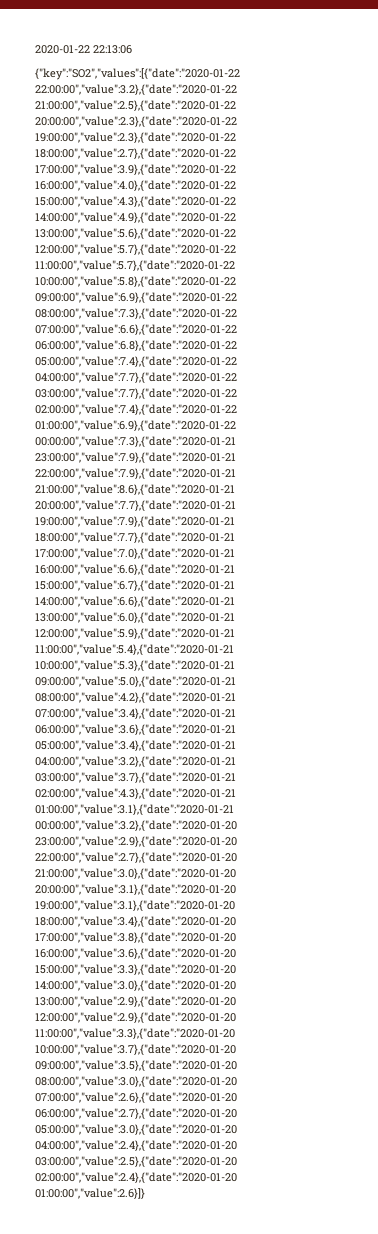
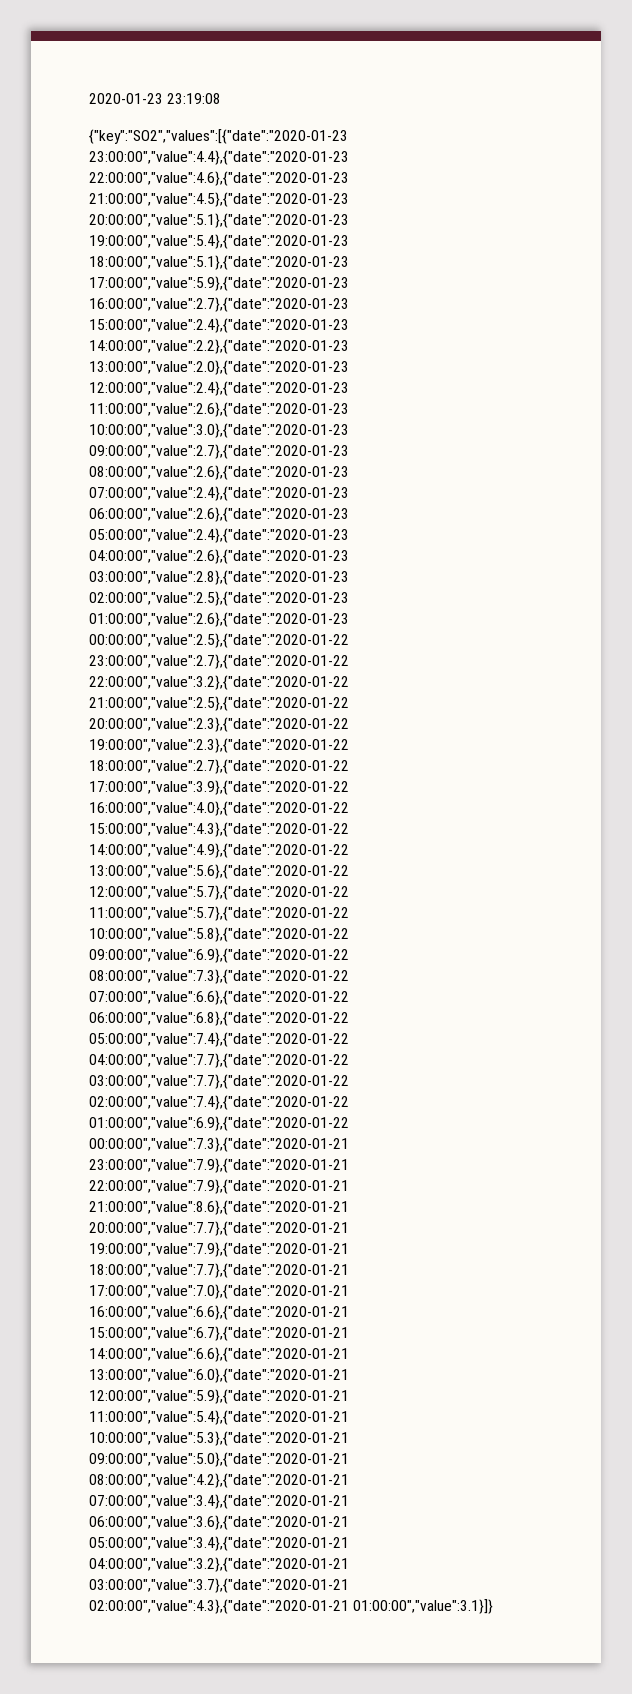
- 2020-01-22 22:13:06
- {"key":"SO2","values":[{"date":"2020-01-22 22:00:00","value":3.2},{"date":"2020-01-22 21:00:00","value":2.5},{"date":"2020-01-22 20:00:00","value":2.3},{"date":"2020-01-22 19:00:00","value":2.3},{"date":"2020-01-22 18:00:00","value":2.7},{"date":"2020-01-22 17:00:00","value":3.9},{"date":"2020-01-22 16:00:00","value":4.0},{"date":"2020-01-22 15:00:00","value":4.3},{"date":"2020-01-22 14:00:00","value":4.9},{"date":"2020-01-22 13:00:00","value":5.6},{"date":"2020-01-22 12:00:00","value":5.7},{"date":"2020-01-22 11:00:00","value":5.7},{"date":"2020-01-22 10:00:00","value":5.8},{"date":"2020-01-22 09:00:00","value":6.9},{"date":"2020-01-22 08:00:00","value":7.3},{"date":"2020-01-22 07:00:00","value":6.6},{"date":"2020-01-22 06:00:00","value":6.8},{"date":"2020-01-22 05:00:00","value":7.4},{"date":"2020-01-22 04:00:00","value":7.7},{"date":"2020-01-22 03:00:00","value":7.7},{"date":"2020-01-22 02:00:00","value":7.4},{"date":"2020-01-22 01:00:00","value":6.9},{"date":"2020-01-22 00:00:00","value":7.3},{"date":"2020-01-21 23:00:00","value":7.9},{"date":"2020-01-21 22:00:00","value":7.9},{"date":"2020-01-21 21:00:00","value":8.6},{"date":"2020-01-21 20:00:00","value":7.7},{"date":"2020-01-21 19:00:00","value":7.9},{"date":"2020-01-21 18:00:00","value":7.7},{"date":"2020-01-21 17:00:00","value":7.0},{"date":"2020-01-21 16:00:00","value":6.6},{"date":"2020-01-21 15:00:00","value":6.7},{"date":"2020-01-21 14:00:00","value":6.6},{"date":"2020-01-21 13:00:00","value":6.0},{"date":"2020-01-21 12:00:00","value":5.9},{"date":"2020-01-21 11:00:00","value":5.4},{"date":"2020-01-21 10:00:00","value":5.3},{"date":"2020-01-21 09:00:00","value":5.0},{"date":"2020-01-21 08:00:00","value":4.2},{"date":"2020-01-21 07:00:00","value":3.4},{"date":"2020-01-21 06:00:00","value":3.6},{"date":"2020-01-21 05:00:00","value":3.4},{"date":"2020-01-21 04:00:00","value":3.2},{"date":"2020-01-21 03:00:00","value":3.7},{"date":"2020-01-21 02:00:00","value":4.3},{"date":"2020-01-21 01:00:00","value":3.1},{"date":"2020-01-21 00:00:00","value":3.2},{"date":"2020-01-20 23:00:00","value":2.9},{"date":"2020-01-20 22:00:00","value":2.7},{"date":"2020-01-20 21:00:00","value":3.0},{"date":"2020-01-20 20:00:00","value":3.1},{"date":"2020-01-20 19:00:00","value":3.1},{"date":"2020-01-20 18:00:00","value":3.4},{"date":"2020-01-20 17:00:00","value":3.8},{"date":"2020-01-20 16:00:00","value":3.6},{"date":"2020-01-20 15:00:00","value":3.3},{"date":"2020-01-20 14:00:00","value":3.0},{"date":"2020-01-20 13:00:00","value":2.9},{"date":"2020-01-20 12:00:00","value":2.9},{"date":"2020-01-20 11:00:00","value":3.3},{"date":"2020-01-20 10:00:00","value":3.7},{"date":"2020-01-20 09:00:00","value":3.5},{"date":"2020-01-20 08:00:00","value":3.0},{"date":"2020-01-20 07:00:00","value":2.6},{"date":"2020-01-20 06:00:00","value":2.7},{"date":"2020-01-20 05:00:00","value":3.0},{"date":"2020-01-20 04:00:00","value":2.4},{"date":"2020-01-20 03:00:00","value":2.5},{"date":"2020-01-20 02:00:00","value":2.4},{"date":"2020-01-20 01:00:00","value":2.6}]}
+ 2020-01-23 23:19:08
+ {"key":"SO2","values":[{"date":"2020-01-23 23:00:00","value":4.4},{"date":"2020-01-23 22:00:00","value":4.6},{"date":"2020-01-23 21:00:00","value":4.5},{"date":"2020-01-23 20:00:00","value":5.1},{"date":"2020-01-23 19:00:00","value":5.4},{"date":"2020-01-23 18:00:00","value":5.1},{"date":"2020-01-23 17:00:00","value":5.9},{"date":"2020-01-23 16:00:00","value":2.7},{"date":"2020-01-23 15:00:00","value":2.4},{"date":"2020-01-23 14:00:00","value":2.2},{"date":"2020-01-23 13:00:00","value":2.0},{"date":"2020-01-23 12:00:00","value":2.4},{"date":"2020-01-23 11:00:00","value":2.6},{"date":"2020-01-23 10:00:00","value":3.0},{"date":"2020-01-23 09:00:00","value":2.7},{"date":"2020-01-23 08:00:00","value":2.6},{"date":"2020-01-23 07:00:00","value":2.4},{"date":"2020-01-23 06:00:00","value":2.6},{"date":"2020-01-23 05:00:00","value":2.4},{"date":"2020-01-23 04:00:00","value":2.6},{"date":"2020-01-23 03:00:00","value":2.8},{"date":"2020-01-23 02:00:00","value":2.5},{"date":"2020-01-23 01:00:00","value":2.6},{"date":"2020-01-23 00:00:00","value":2.5},{"date":"2020-01-22 23:00:00","value":2.7},{"date":"2020-01-22 22:00:00","value":3.2},{"date":"2020-01-22 21:00:00","value":2.5},{"date":"2020-01-22 20:00:00","value":2.3},{"date":"2020-01-22 19:00:00","value":2.3},{"date":"2020-01-22 18:00:00","value":2.7},{"date":"2020-01-22 17:00:00","value":3.9},{"date":"2020-01-22 16:00:00","value":4.0},{"date":"2020-01-22 15:00:00","value":4.3},{"date":"2020-01-22 14:00:00","value":4.9},{"date":"2020-01-22 13:00:00","value":5.6},{"date":"2020-01-22 12:00:00","value":5.7},{"date":"2020-01-22 11:00:00","value":5.7},{"date":"2020-01-22 10:00:00","value":5.8},{"date":"2020-01-22 09:00:00","value":6.9},{"date":"2020-01-22 08:00:00","value":7.3},{"date":"2020-01-22 07:00:00","value":6.6},{"date":"2020-01-22 06:00:00","value":6.8},{"date":"2020-01-22 05:00:00","value":7.4},{"date":"2020-01-22 04:00:00","value":7.7},{"date":"2020-01-22 03:00:00","value":7.7},{"date":"2020-01-22 02:00:00","value":7.4},{"date":"2020-01-22 01:00:00","value":6.9},{"date":"2020-01-22 00:00:00","value":7.3},{"date":"2020-01-21 23:00:00","value":7.9},{"date":"2020-01-21 22:00:00","value":7.9},{"date":"2020-01-21 21:00:00","value":8.6},{"date":"2020-01-21 20:00:00","value":7.7},{"date":"2020-01-21 19:00:00","value":7.9},{"date":"2020-01-21 18:00:00","value":7.7},{"date":"2020-01-21 17:00:00","value":7.0},{"date":"2020-01-21 16:00:00","value":6.6},{"date":"2020-01-21 15:00:00","value":6.7},{"date":"2020-01-21 14:00:00","value":6.6},{"date":"2020-01-21 13:00:00","value":6.0},{"date":"2020-01-21 12:00:00","value":5.9},{"date":"2020-01-21 11:00:00","value":5.4},{"date":"2020-01-21 10:00:00","value":5.3},{"date":"2020-01-21 09:00:00","value":5.0},{"date":"2020-01-21 08:00:00","value":4.2},{"date":"2020-01-21 07:00:00","value":3.4},{"date":"2020-01-21 06:00:00","value":3.6},{"date":"2020-01-21 05:00:00","value":3.4},{"date":"2020-01-21 04:00:00","value":3.2},{"date":"2020-01-21 03:00:00","value":3.7},{"date":"2020-01-21 02:00:00","value":4.3},{"date":"2020-01-21 01:00:00","value":3.1}]}

